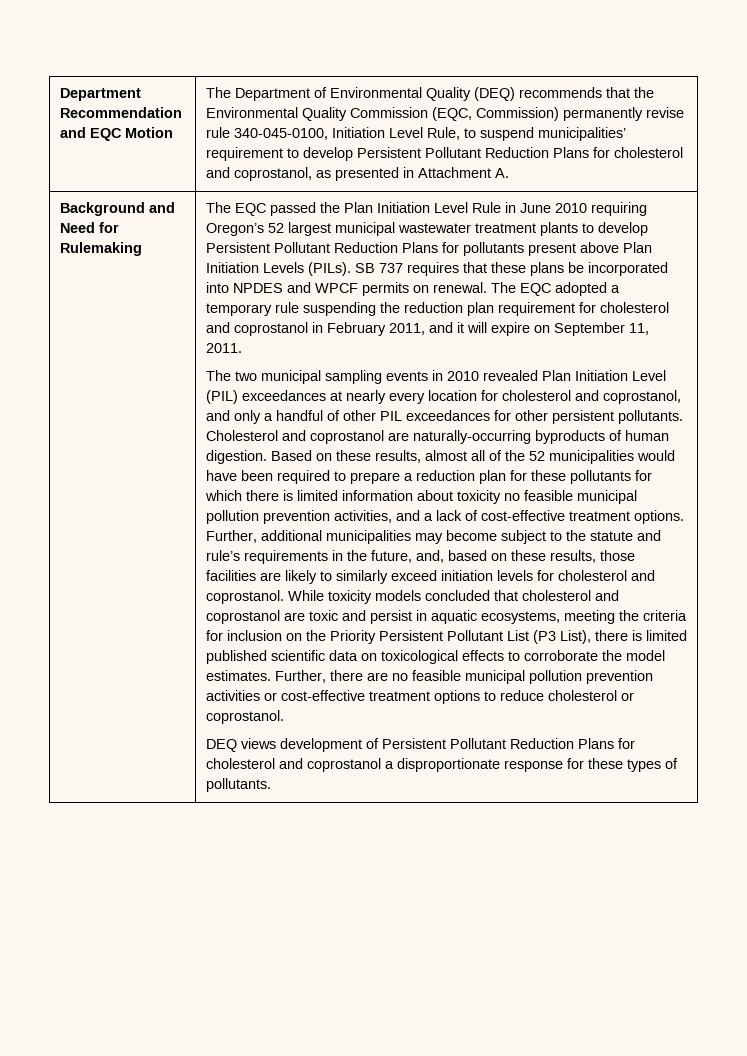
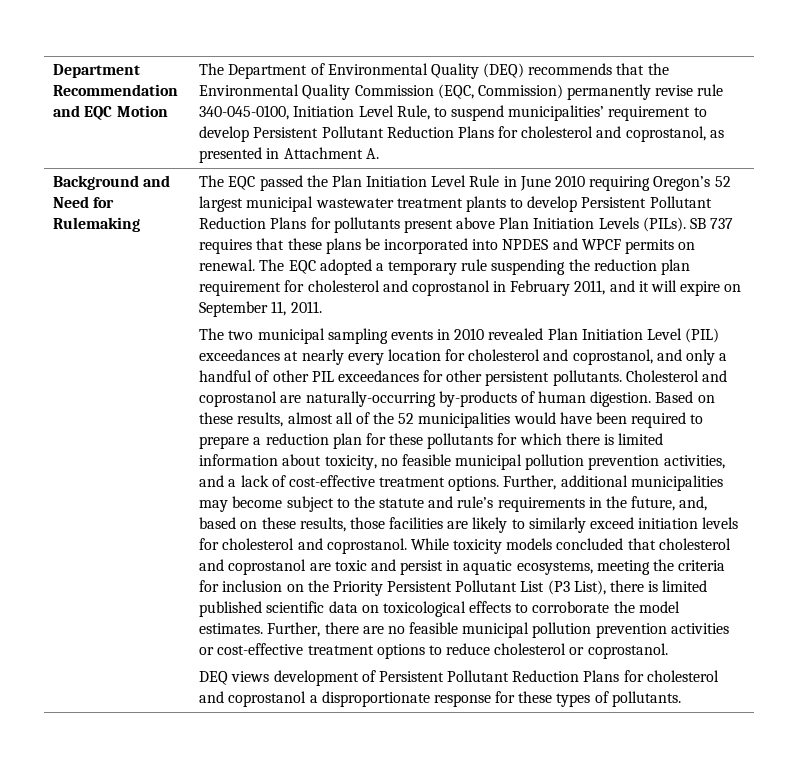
- Cholesterol and coprostanol are naturally-occurring byproducts of human digestion.
+ Cholesterol and coprostanol are naturally-occurring by-products of human digestion.
- Based on these results, almost all of the 52 municipalities would have been required to prepare a reduction plan for these pollutants for which there is limited information about toxicity no feasible municipal pollution prevention activities, and a lack of cost-effective treatment options.
+ Based on these results, almost all of the 52 municipalities would have been required to prepare a reduction plan for these pollutants for which there is limited information about toxicity, no feasible municipal pollution prevention activities, and a lack of cost-effective treatment options.

